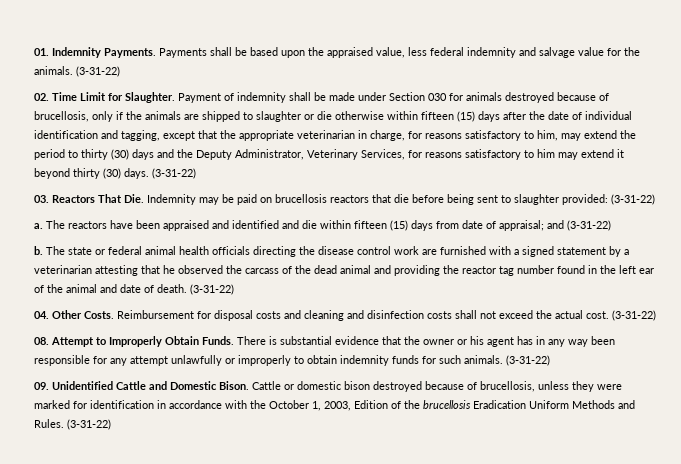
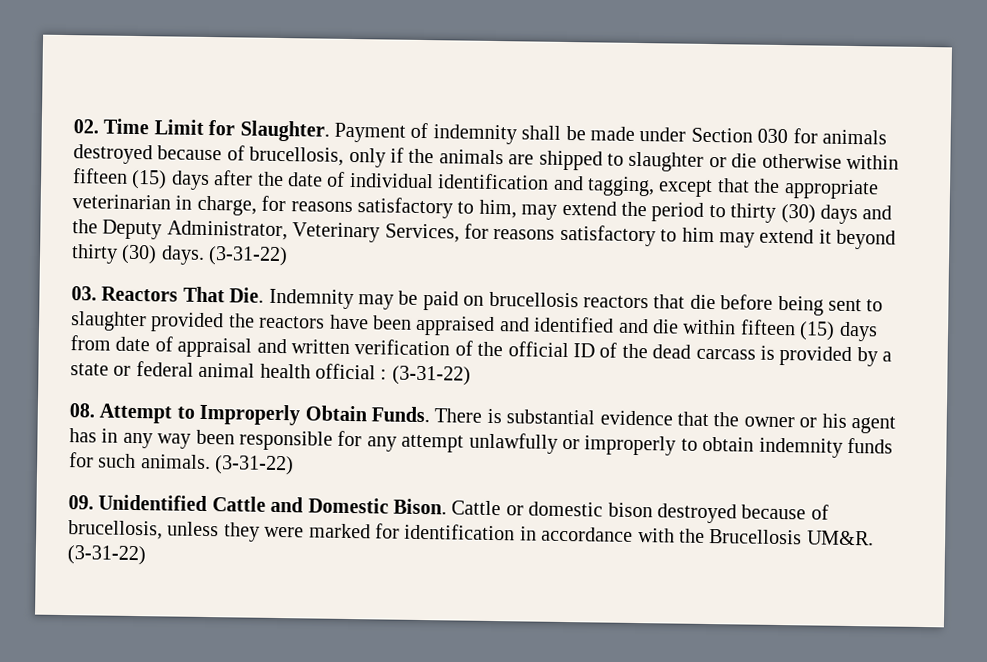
- 01. Indemnity Payments. Payments shall be based upon the appraised value, less federal indemnity and salvage value for the animals. (3-31-22)
- 03. Reactors That Die. Indemnity may be paid on brucellosis reactors that die before being sent to slaughter provided: (3-31-22)
- a. The reactors have been appraised and identified and die within fifteen (15) days from date of appraisal; and (3-31-22)
- b. The state or federal animal health officials directing the disease control work are furnished with a signed statement by a veterinarian attesting that he observed the carcass of the dead animal and providing the reactor tag number found in the left ear of the animal and date of death. (3-31-22)
- 04. Other Costs. Reimbursement for disposal costs and cleaning and disinfection costs shall not exceed the actual cost. (3-31-22)
+ 03. Reactors That Die. Indemnity may be paid on brucellosis reactors that die before being sent to slaughter provided the reactors have been appraised and identified and die within fifteen (15) days from date of appraisal and written verification of the official ID of the dead carcass is provided by a state or federal animal health official : (3-31-22)
- Cattle or domestic bison destroyed because of brucellosis, unless they were marked for identification in accordance with the October 1, 2003, Edition of the brucellosis Eradication Uniform Methods and Rules.
+ Cattle or domestic bison destroyed because of brucellosis, unless they were marked for identification in accordance with the Brucellosis UM&R.

